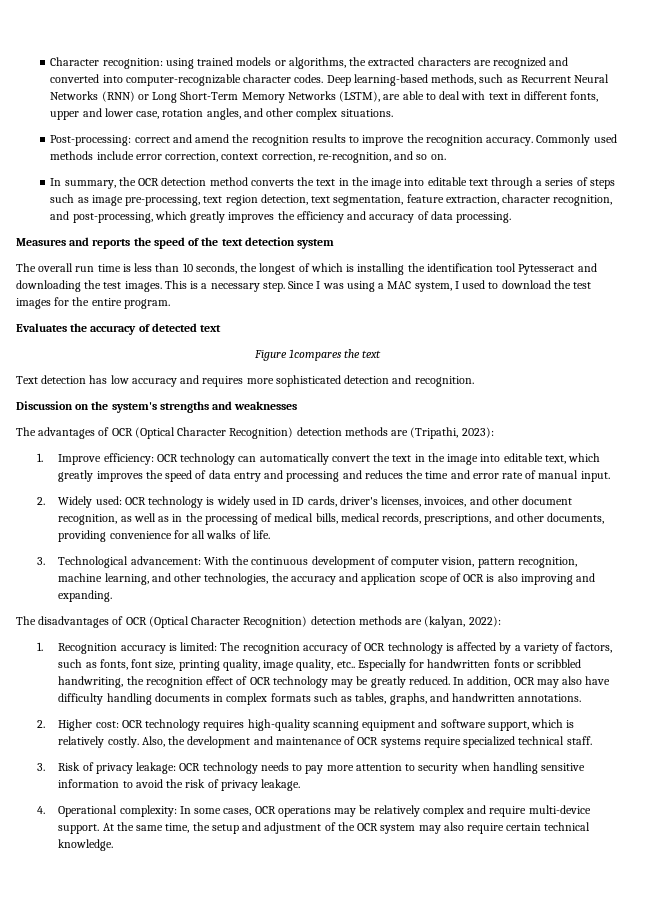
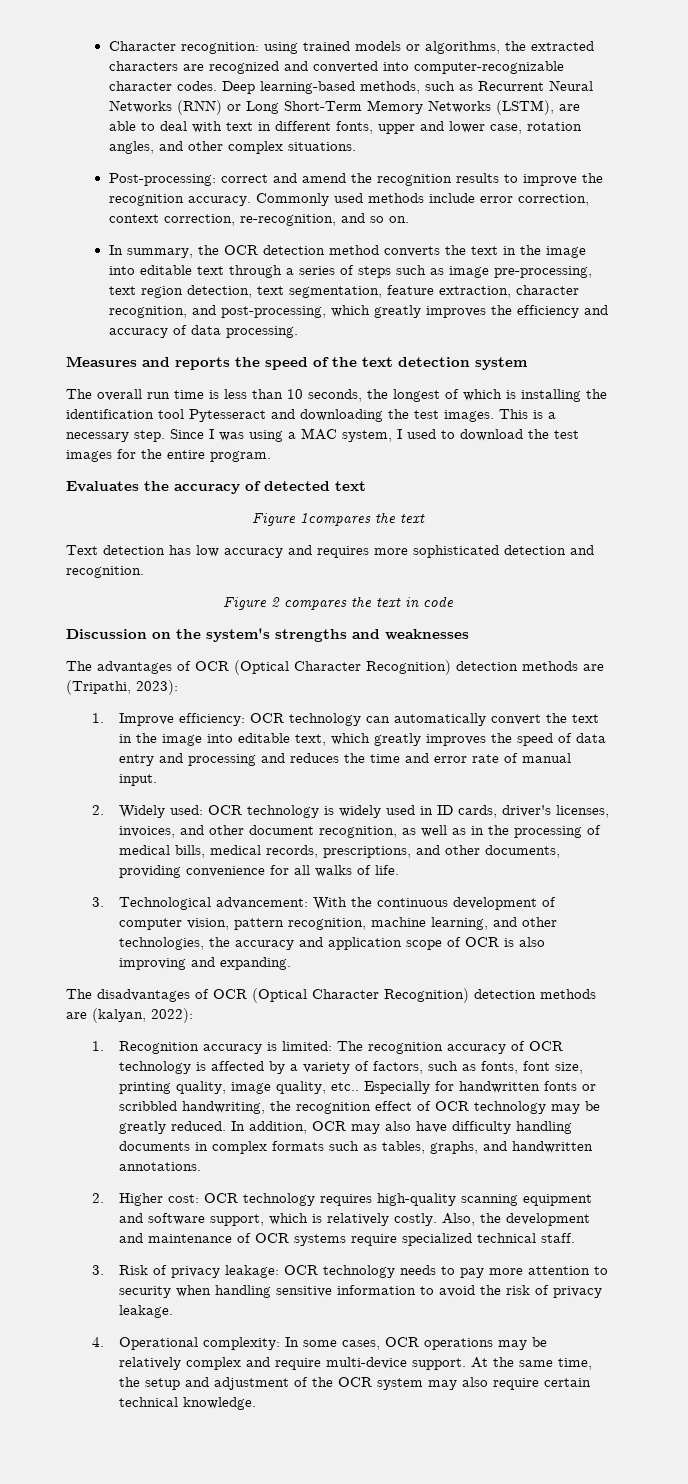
+ Figure 2 compares the text in code

